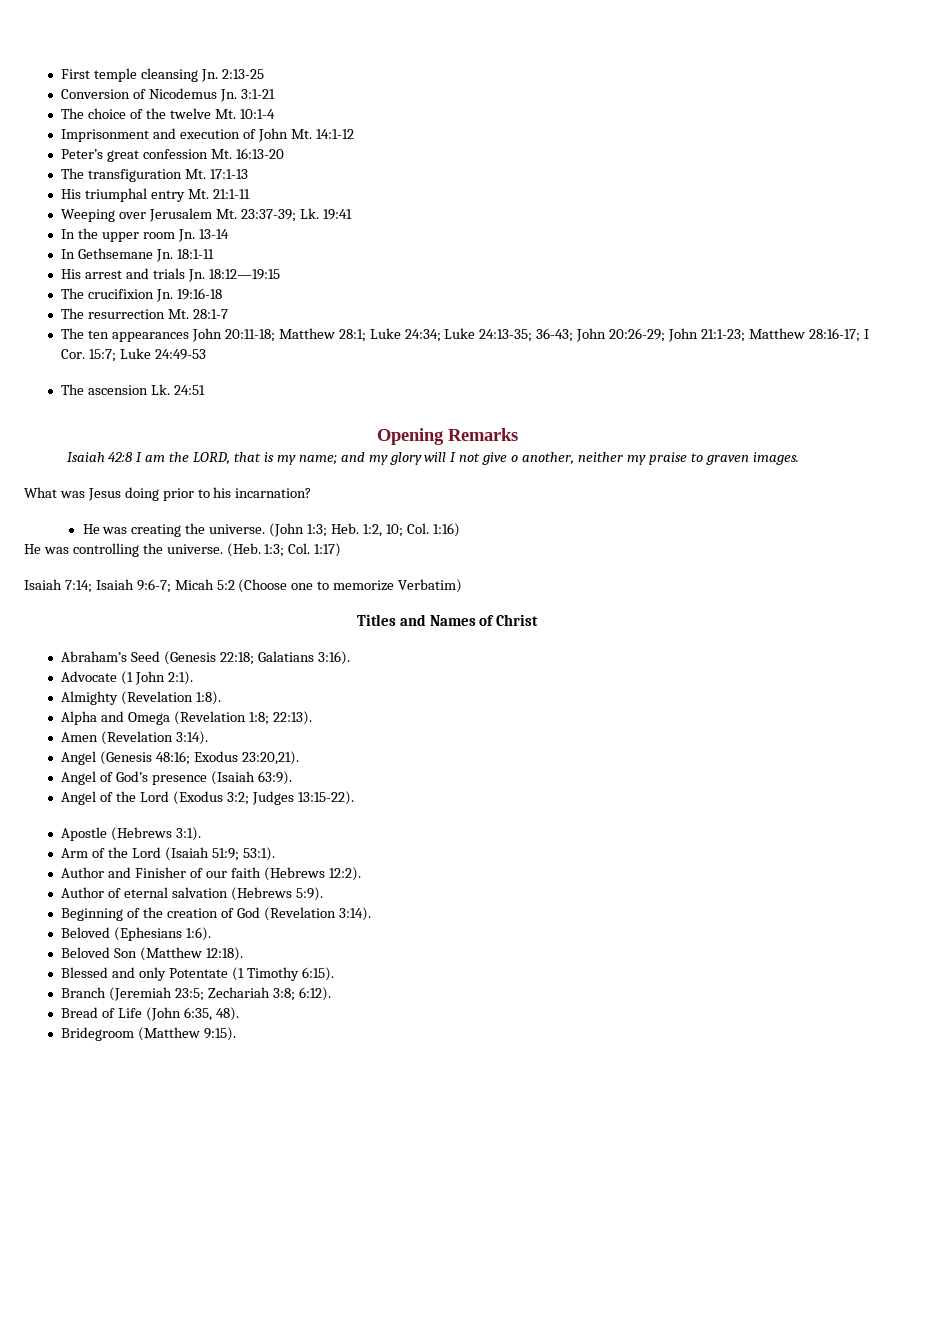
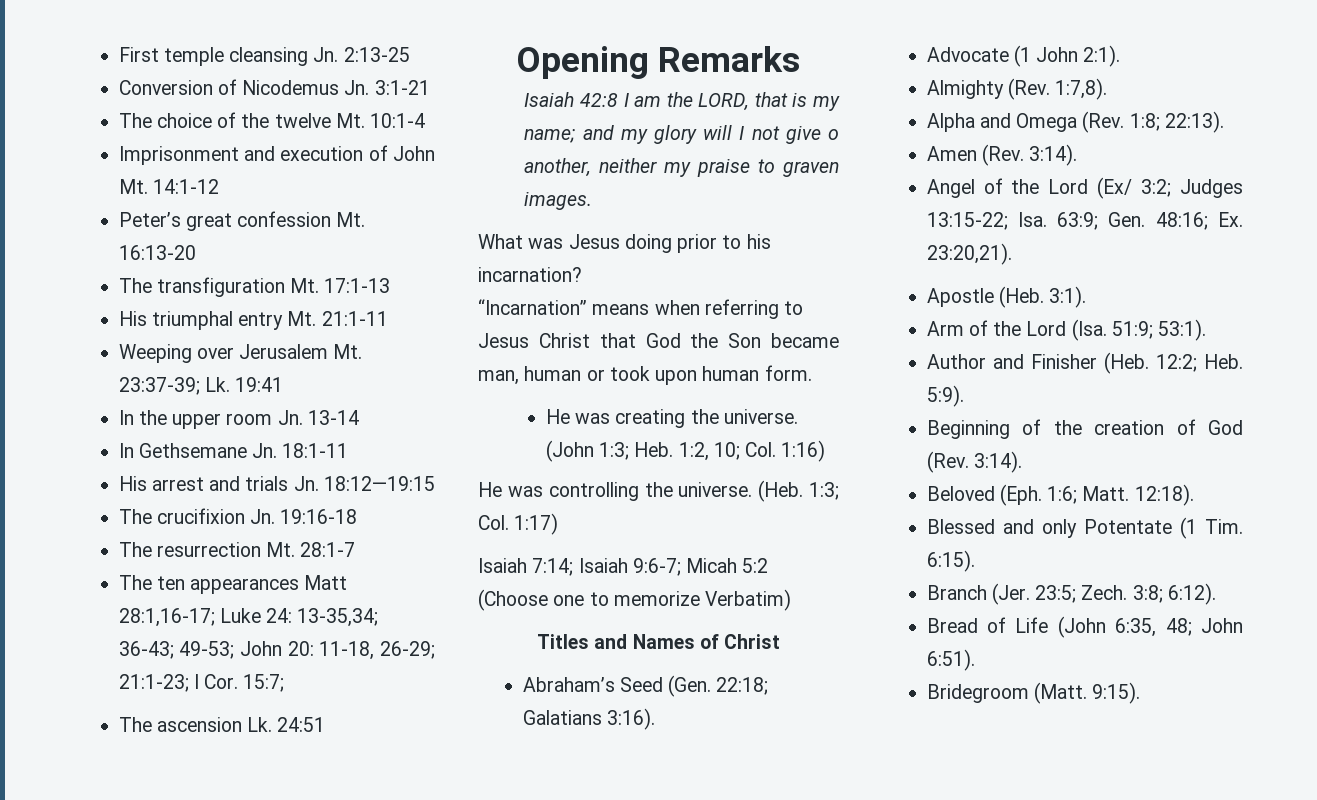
- The ten appearances John 20:11-18; Matthew 28:1; Luke 24:34; Luke 24:13-35; 36-43; John 20:26-29; John 21:1-23; Matthew 28:16-17; I Cor. 15:7; Luke 24:49-53
+ The ten appearances Matt 28:1,16-17; Luke 24: 13-35,34; 36-43; 49-53; John 20: 11-18, 26-29; 21:1-23; I Cor. 15:7;
+ “Incarnation” means when referring to Jesus Christ that God the Son became man, human or took upon human form.
- Abraham’s Seed (Genesis 22:18; Galatians 3:16).
+ Abraham’s Seed (Gen. 22:18; Galatians 3:16).
- Almighty (Revelation 1:8).
+ Almighty (Rev. 1:7,8).
- Alpha and Omega (Revelation 1:8; 22:13).
+ Alpha and Omega (Rev. 1:8; 22:13).
- Amen (Revelation 3:14).
- Angel (Genesis 48:16; Exodus 23:20,21).
- Angel of God’s presence (Isaiah 63:9).
+ Amen (Rev. 3:14).
- Angel of the Lord (Exodus 3:2; Judges 13:15-22).
+ Angel of the Lord (Ex/ 3:2; Judges 13:15-22; Isa. 63:9; Gen. 48:16; Ex. 23:20,21).
- Apostle (Hebrews 3:1).
+ Apostle (Heb. 3:1).
- Arm of the Lord (Isaiah 51:9; 53:1).
+ Arm of the Lord (Isa. 51:9; 53:1).
- Author and Finisher of our faith (Hebrews 12:2).
- Author of eternal salvation (Hebrews 5:9).
+ Author and Finisher (Heb. 12:2; Heb. 5:9).
- Beginning of the creation of God (Revelation 3:14).
+ Beginning of the creation of God (Rev. 3:14).
- Beloved (Ephesians 1:6).
- Beloved Son (Matthew 12:18).
+ Beloved (Eph. 1:6; Matt. 12:18).
- Blessed and only Potentate (1 Timothy 6:15).
+ Blessed and only Potentate (1 Tim. 6:15).
- Branch (Jeremiah 23:5; Zechariah 3:8; 6:12).
+ Branch (Jer. 23:5; Zech. 3:8; 6:12).
- Bread of Life (John 6:35, 48).
+ Bread of Life (John 6:35, 48; John 6:51).
- Bridegroom (Matthew 9:15).
+ Bridegroom (Matt. 9:15).

